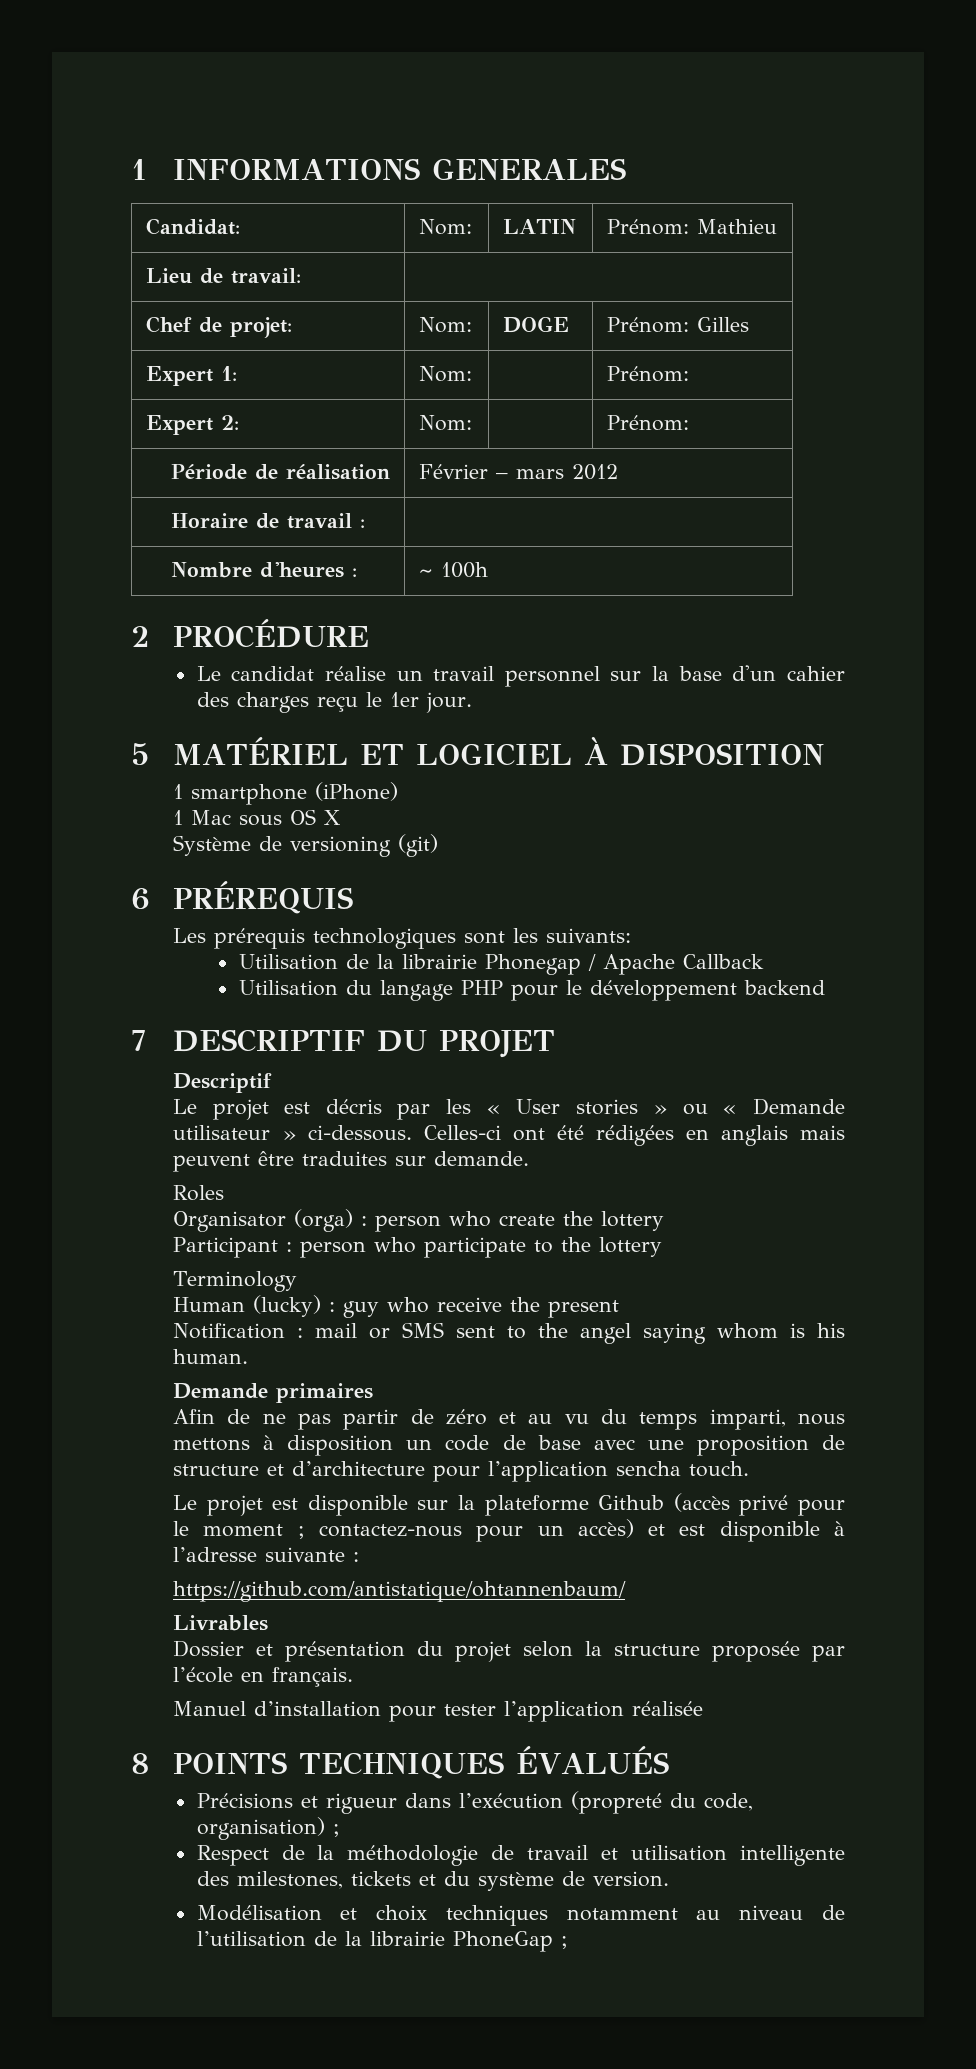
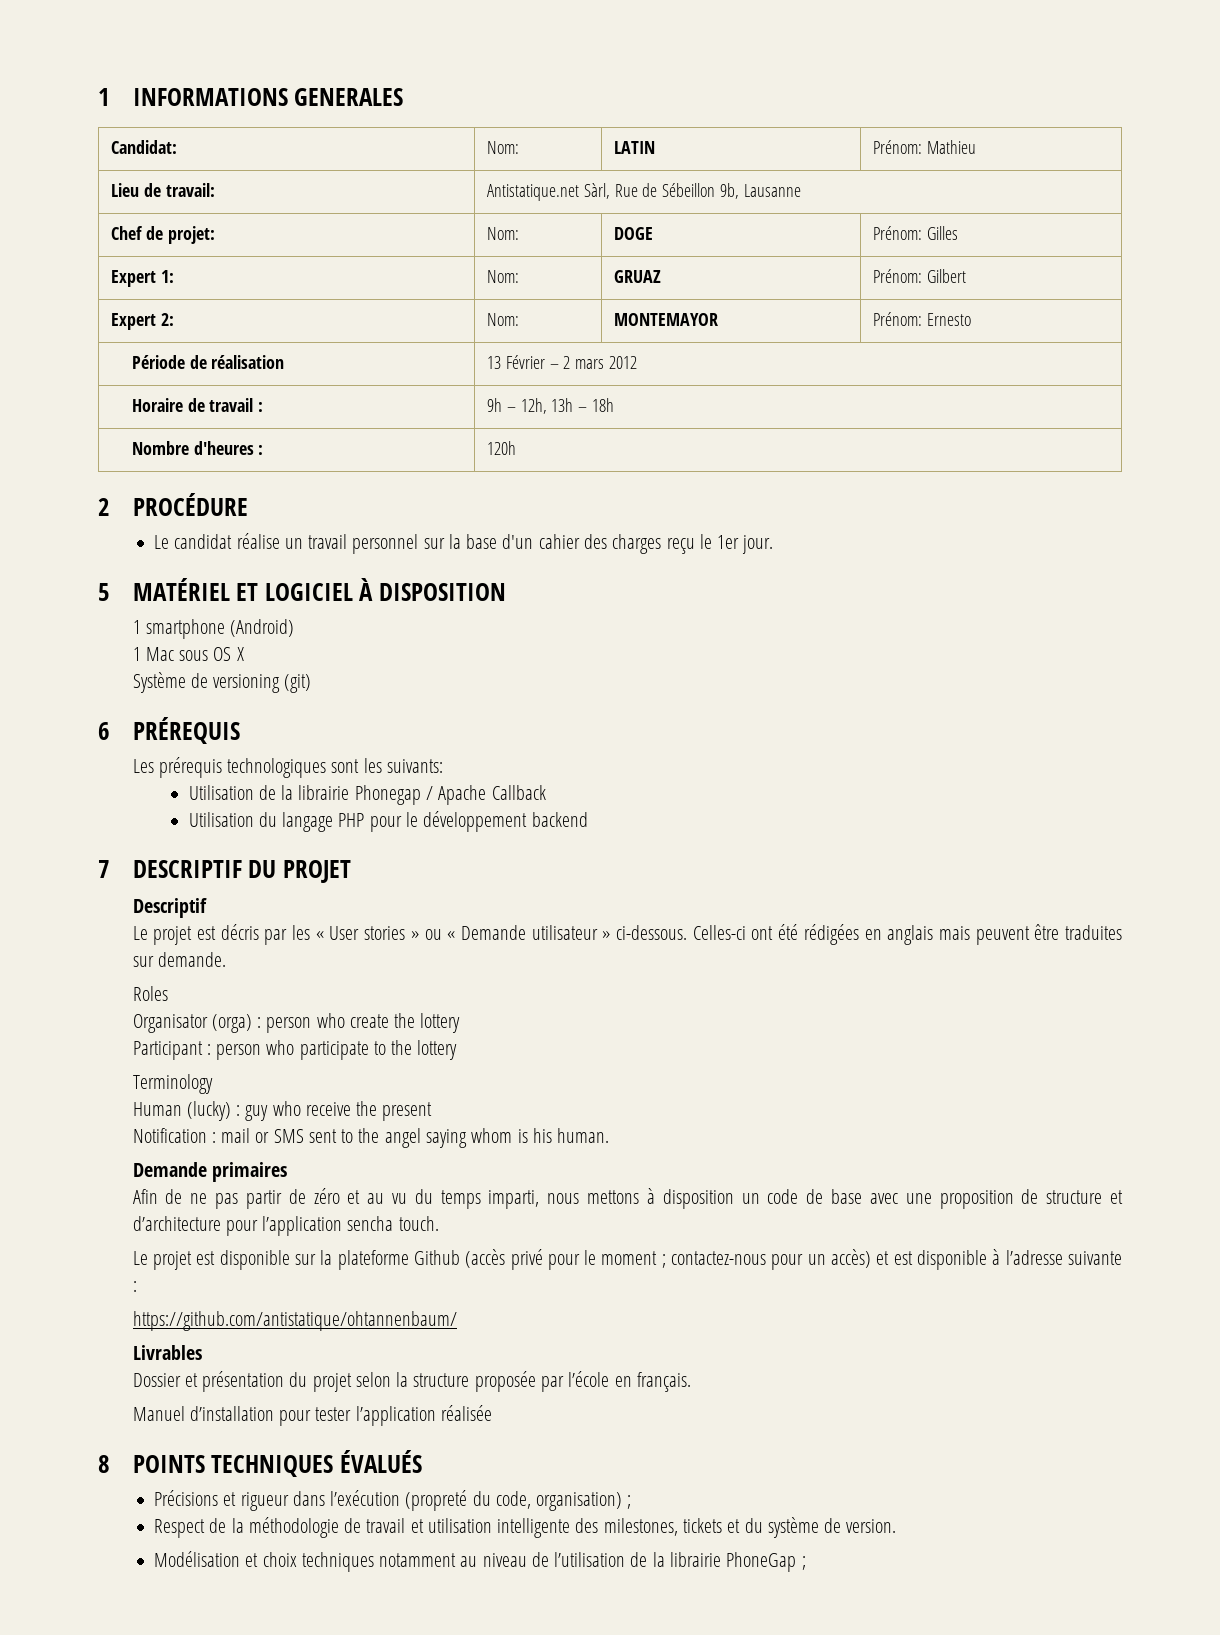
- Lieu de travail: |
+ Lieu de travail: | Antistatique.net Sàrl, Rue de Sébeillon 9b, Lausanne
- Expert 1: | Nom: | | Prénom:
+ Expert 1: | Nom: | GRUAZ | Prénom: Gilbert
- Expert 2: | Nom: | | Prénom:
+ Expert 2: | Nom: | MONTEMAYOR | Prénom: Ernesto
- Période de réalisation | Février – mars 2012
+ Période de réalisation | 13 Février – 2 mars 2012
- Horaire de travail : |
+ Horaire de travail : | 9h – 12h, 13h – 18h
- Nombre d'heures : | ~ 100h
+ Nombre d'heures : | 120h
- 1 smartphone (iPhone)
+ 1 smartphone (Android)

